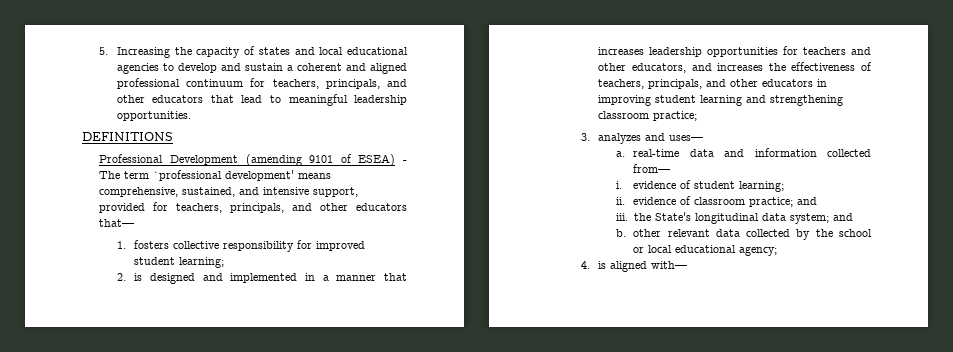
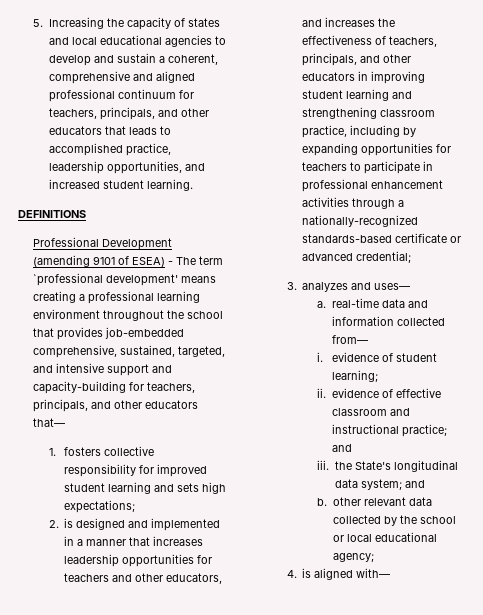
- 5. Increasing the capacity of states and local educational agencies to develop and sustain a coherent and aligned professional continuum for teachers, principals, and other educators that lead to meaningful leadership opportunities.
+ 5. Increasing the capacity of states and local educational agencies to develop and sustain a coherent, comprehensive and aligned professional continuum for teachers, principals, and other educators that leads to accomplished practice, leadership opportunities, and increased student learning.
- Professional Development (amending 9101 of ESEA) - The term `professional development' means comprehensive, sustained, and intensive support, provided for teachers, principals, and other educators that—
+ Professional Development (amending 9101 of ESEA) - The term `professional development' means creating a professional learning environment throughout the school that provides job-embedded comprehensive, sustained, targeted, and intensive support and capacity-building for teachers, principals, and other educators that—
- 1. fosters collective responsibility for improved student learning;
+ 1. fosters collective responsibility for improved student learning and sets high expectations;
- 2. is designed and implemented in a manner that increases leadership opportunities for teachers and other educators, and increases the effectiveness of teachers, principals, and other educators in improving student learning and strengthening classroom practice;
+ 2. is designed and implemented in a manner that increases leadership opportunities for teachers and other educators, and increases the effectiveness of teachers, principals, and other educators in improving student learning and strengthening classroom practice, including by expanding opportunities for teachers to participate in professional enhancement activities through a nationally-recognized standards-based certificate or advanced credential;
- ii. evidence of classroom practice; and
+ ii. evidence of effective classroom and instructional practice; and

